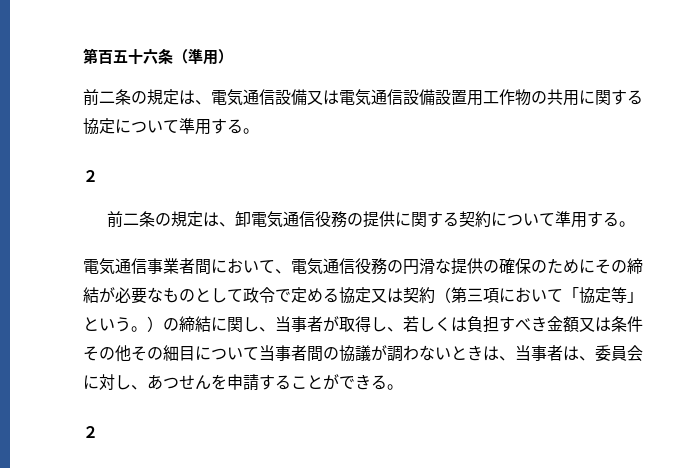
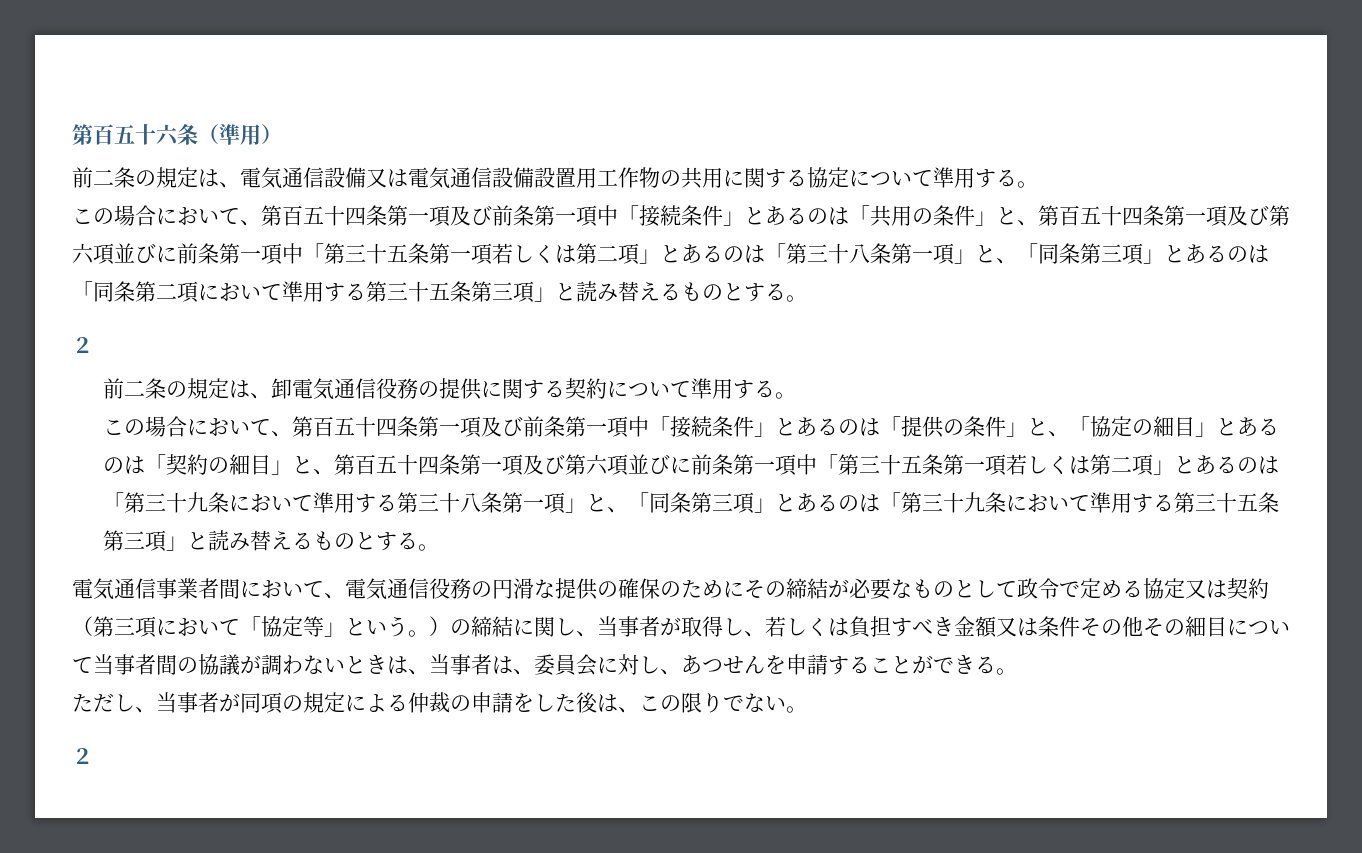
+ この場合において、第百五十四条第一項及び前条第一項中「接続条件」とあるのは「共用の条件」と、第百五十四条第一項及び第六項並びに前条第一項中「第三十五条第一項若しくは第二項」とあるのは「第三十八条第一項」と、「同条第三項」とあるのは「同条第二項において準用する第三十五条第三項」と読み替えるものとする。
+ この場合において、第百五十四条第一項及び前条第一項中「接続条件」とあるのは「提供の条件」と、「協定の細目」とあるのは「契約の細目」と、第百五十四条第一項及び第六項並びに前条第一項中「第三十五条第一項若しくは第二項」とあるのは「第三十九条において準用する第三十八条第一項」と、「同条第三項」とあるのは「第三十九条において準用する第三十五条第三項」と読み替えるものとする。
+ ただし、当事者が同項の規定による仲裁の申請をした後は、この限りでない。

